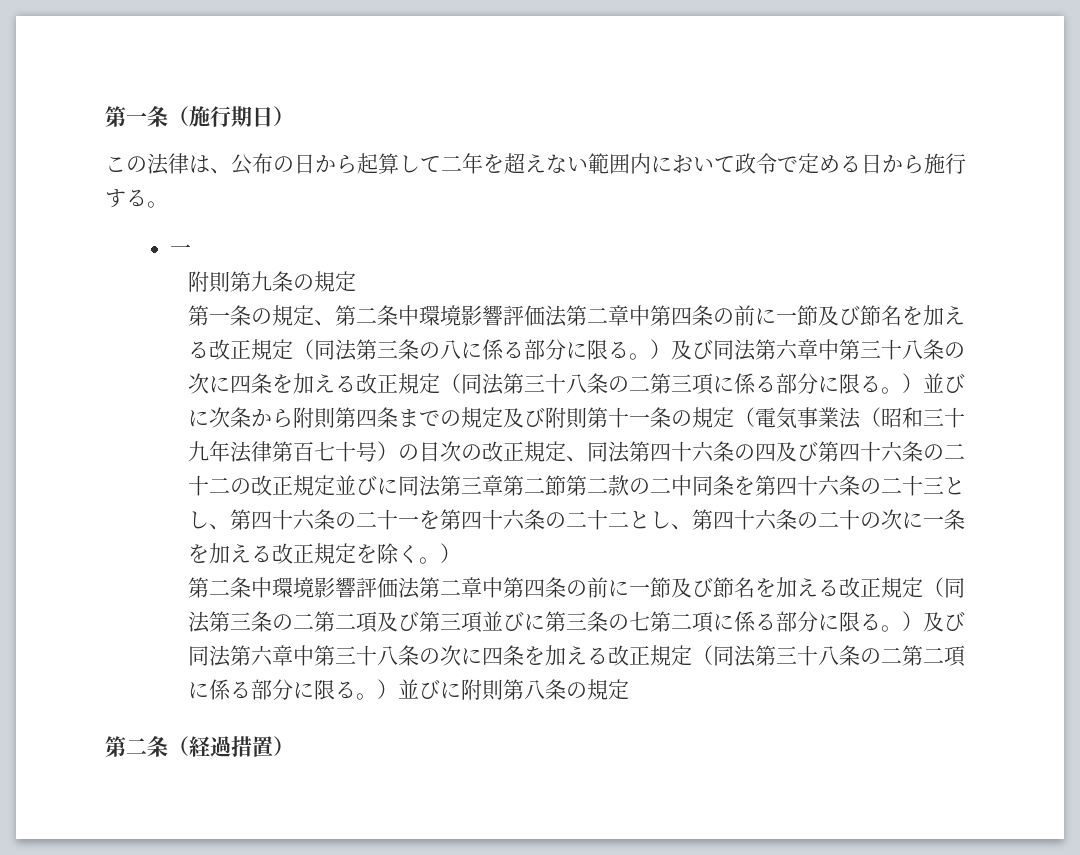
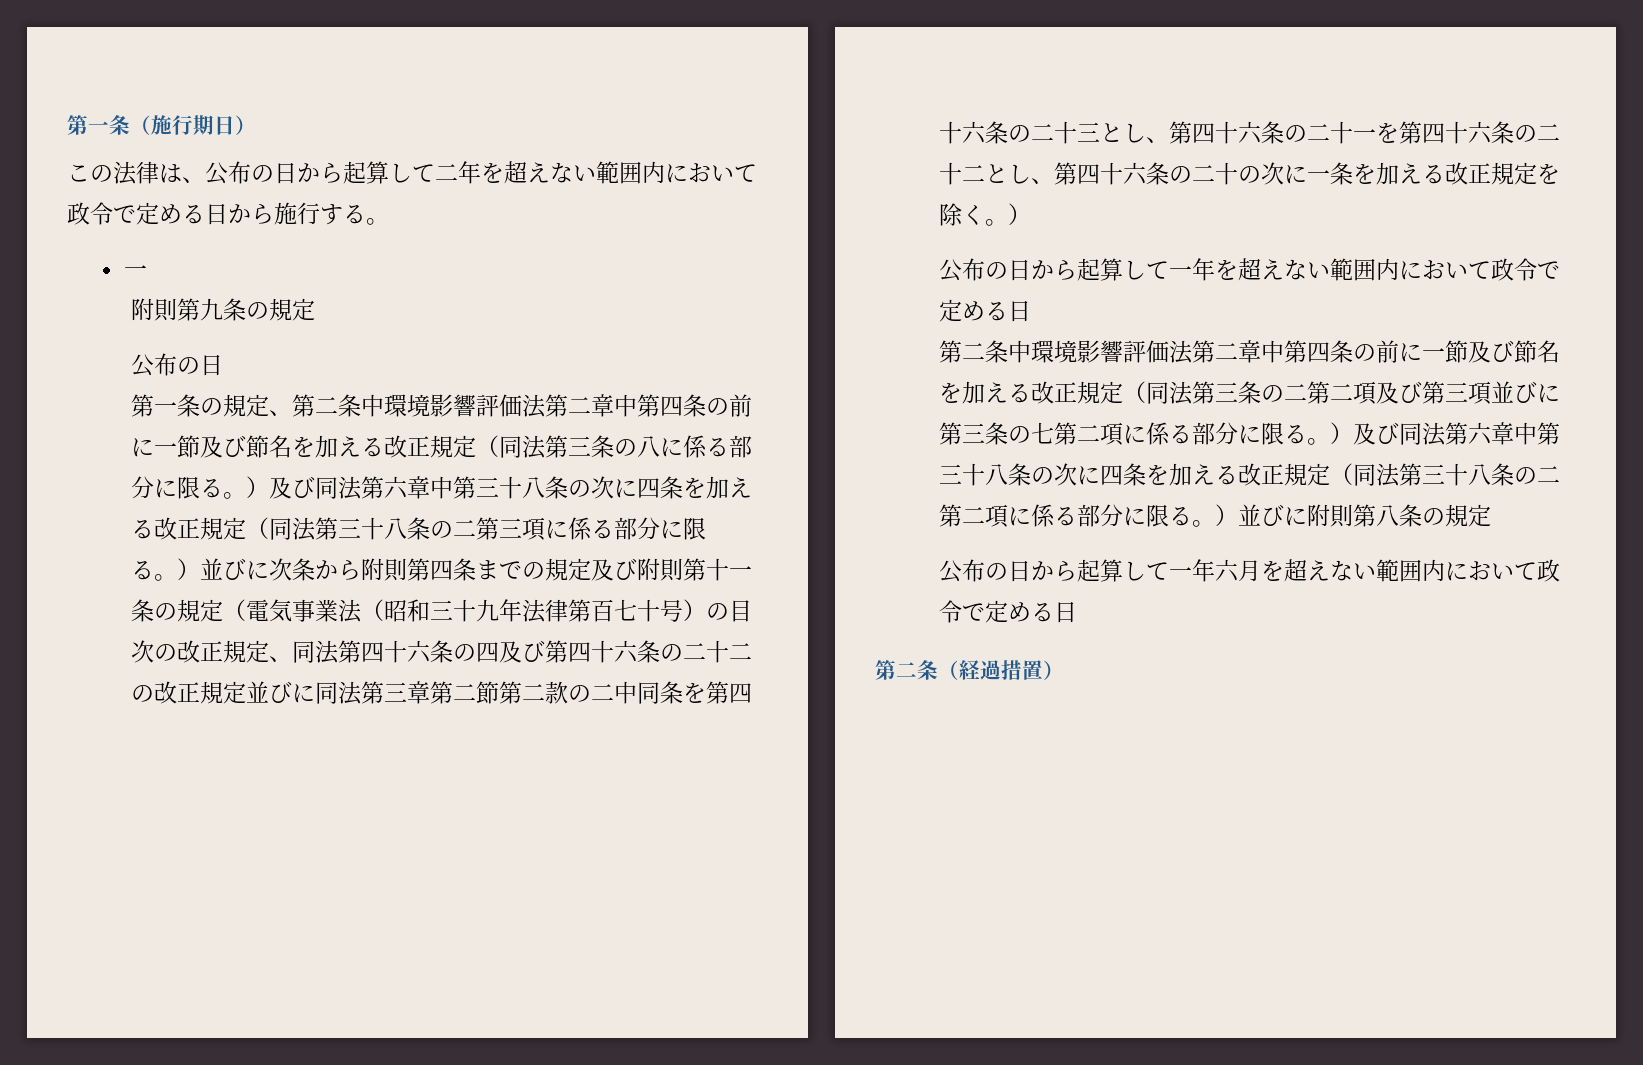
  附則第九条の規定
+ 公布の日
+ 公布の日から起算して一年を超えない範囲内において政令で定める日
+ 公布の日から起算して一年六月を超えない範囲内において政令で定める日

